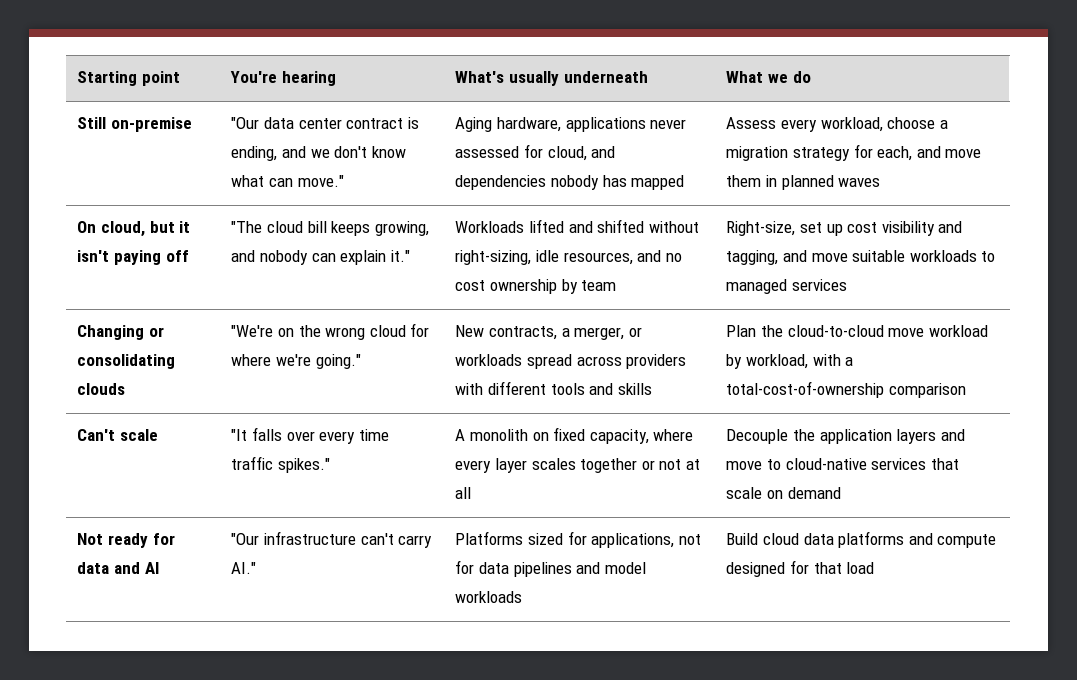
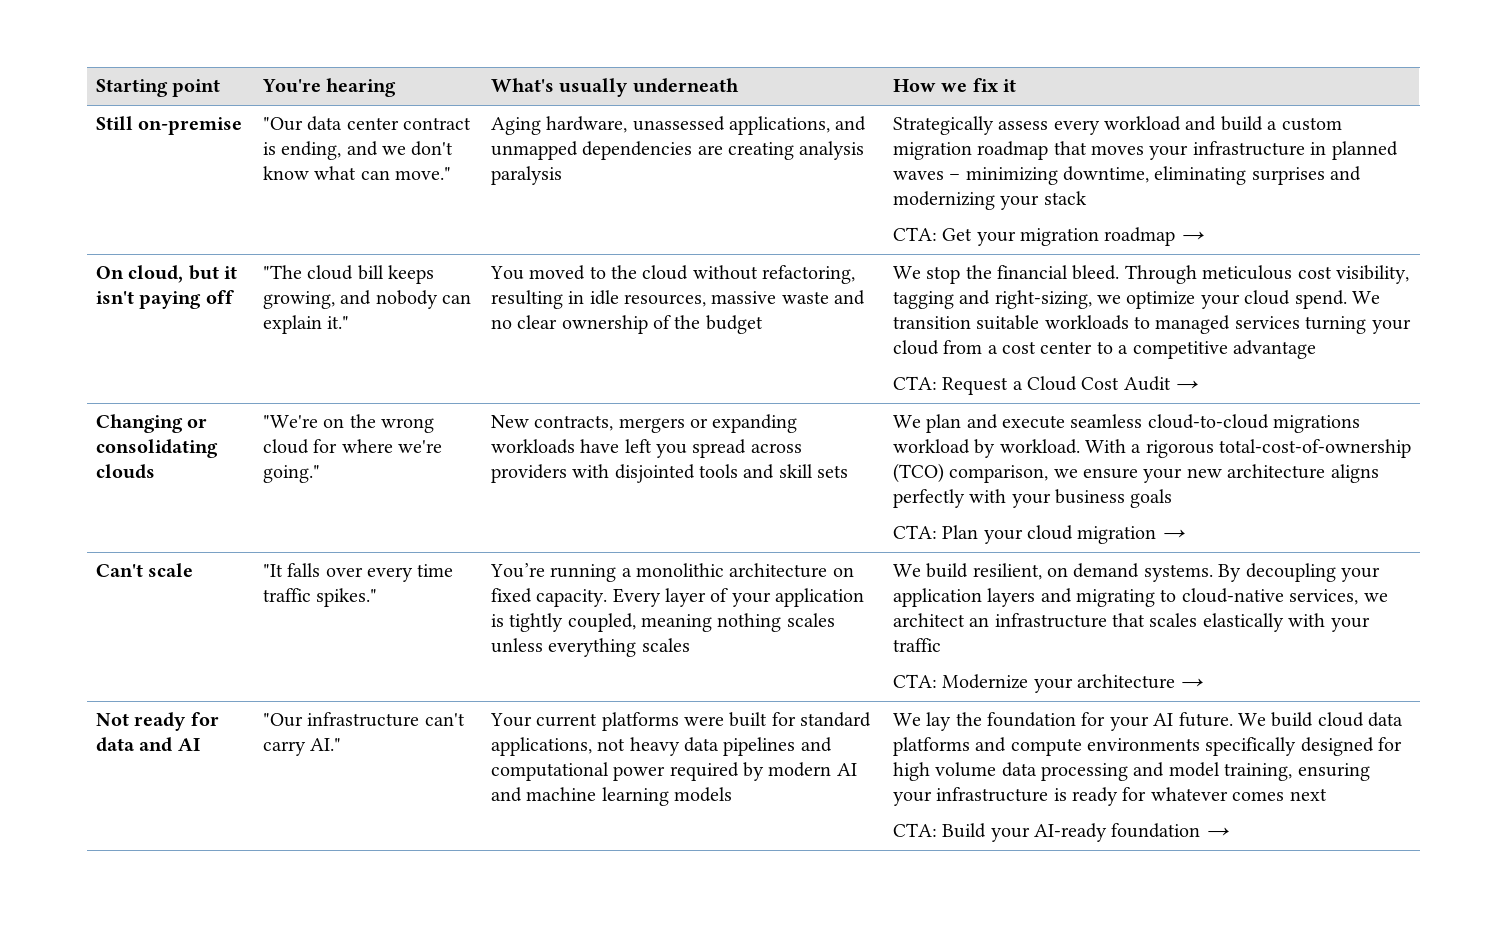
- Starting point | You're hearing | What's usually underneath | What we do
+ Starting point | You're hearing | What's usually underneath | How we fix it
- Aging hardware, applications never assessed for cloud, and dependencies nobody has mapped | Assess every workload, choose a migration strategy for each, and move them in planned waves
+ Aging hardware, unassessed applications, and unmapped dependencies are creating analysis paralysis | Strategically assess every workload and build a custom migration roadmap that moves your infrastructure in planned waves – minimizing downtime, eliminating surprises and modernizing your stack
+ CTA: Get your migration roadmap →
- Workloads lifted and shifted without right-sizing, idle resources, and no cost ownership by team | Right-size, set up cost visibility and tagging, and move suitable workloads to managed services
+ You moved to the cloud without refactoring, resulting in idle resources, massive waste and no clear ownership of the budget | We stop the financial bleed. Through meticulous cost visibility, tagging and right-sizing, we optimize your cloud spend. We transition suitable workloads to managed services turning your cloud from a cost center to a competitive advantage
+ CTA: Request a Cloud Cost Audit →
- New contracts, a merger, or workloads spread across providers with different tools and skills | Plan the cloud-to-cloud move workload by workload, with a total-cost-of-ownership comparison
+ New contracts, mergers or expanding workloads have left you spread across providers with disjointed tools and skill sets | We plan and execute seamless cloud-to-cloud migrations workload by workload. With a rigorous total-cost-of-ownership (TCO) comparison, we ensure your new architecture aligns perfectly with your business goals
+ CTA: Plan your cloud migration →
- A monolith on fixed capacity, where every layer scales together or not at all | Decouple the application layers and move to cloud-native services that scale on demand
+ You’re running a monolithic architecture on fixed capacity. Every layer of your application is tightly coupled, meaning nothing scales unless everything scales | We build resilient, on demand systems. By decoupling your application layers and migrating to cloud-native services, we architect an infrastructure that scales elastically with your traffic
+ CTA: Modernize your architecture →
- Platforms sized for applications, not for data pipelines and model workloads | Build cloud data platforms and compute designed for that load
+ Your current platforms were built for standard applications, not heavy data pipelines and computational power required by modern AI and machine learning models | We lay the foundation for your AI future. We build cloud data platforms and compute environments specifically designed for high volume data processing and model training, ensuring your infrastructure is ready for whatever comes next
+ CTA: Build your AI-ready foundation →

